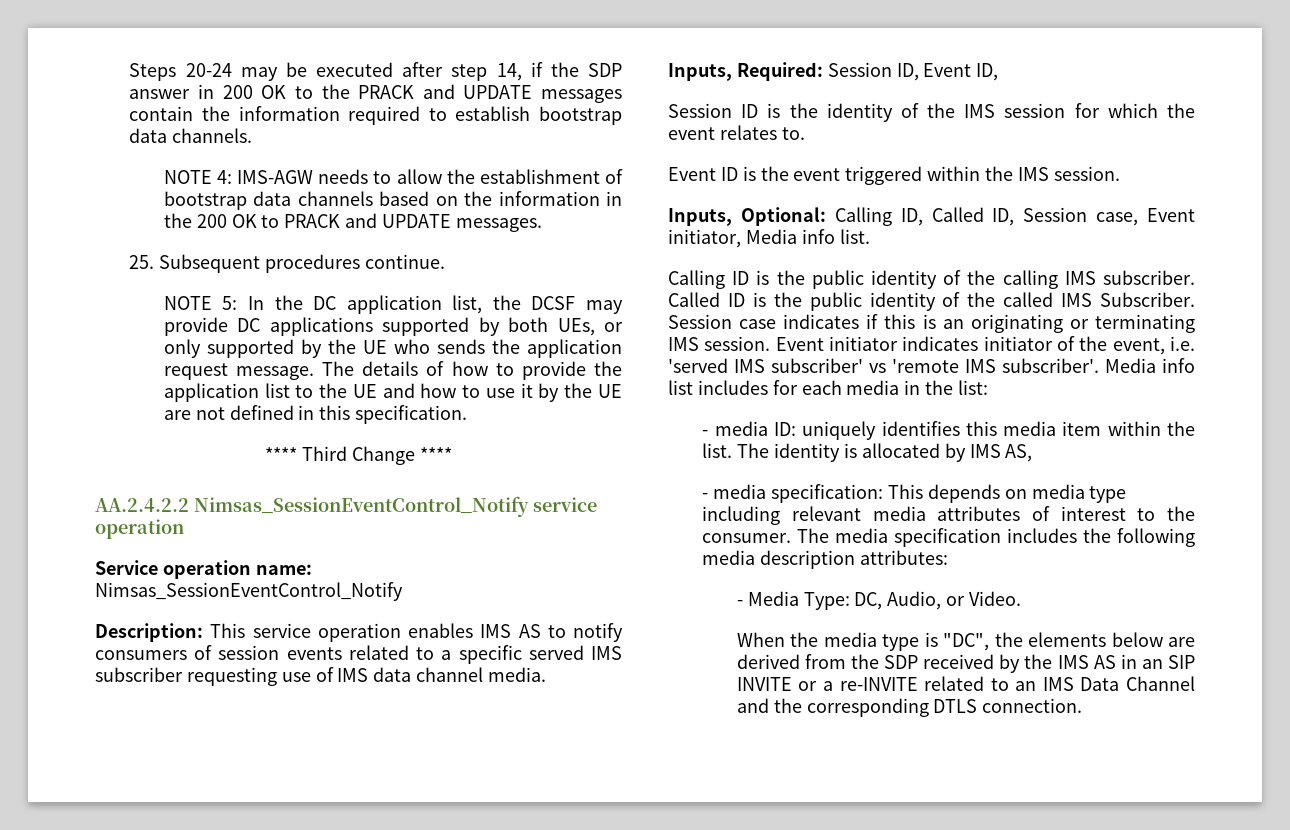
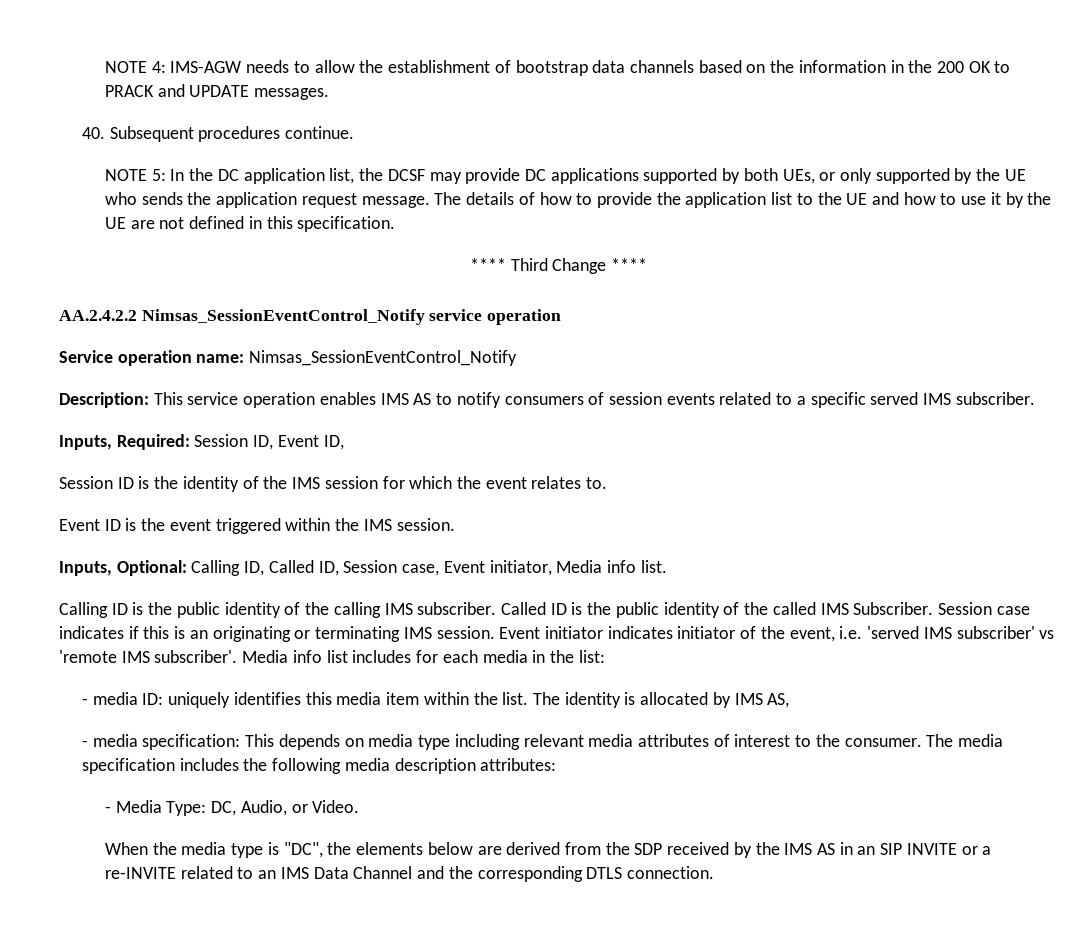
- Steps 20-24 may be executed after step 14, if the SDP answer in 200 OK to the PRACK and UPDATE messages contain the information required to establish bootstrap data channels.
- 25. Subsequent procedures continue.
+ 40. Subsequent procedures continue.
- Description: This service operation enables IMS AS to notify consumers of session events related to a specific served IMS subscriber requesting use of IMS data channel media.
+ Description: This service operation enables IMS AS to notify consumers of session events related to a specific served IMS subscriber.

